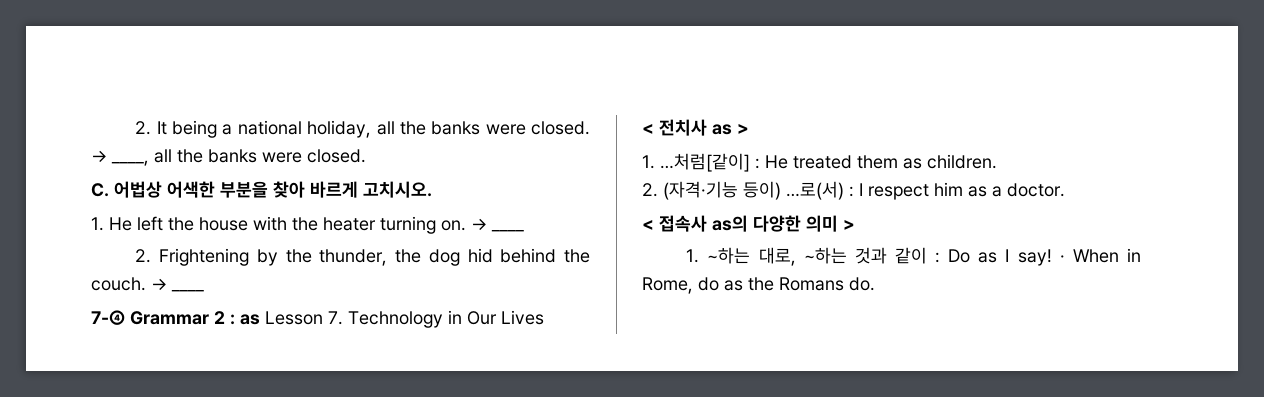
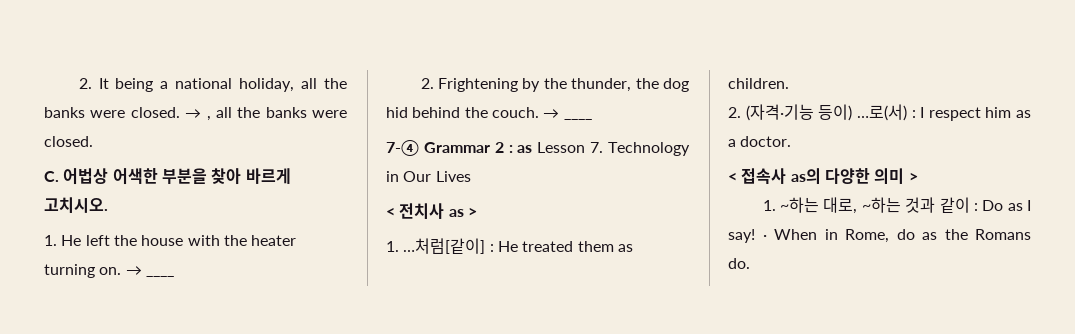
- → ____, all the banks were closed.
+ → , all the banks were closed.

